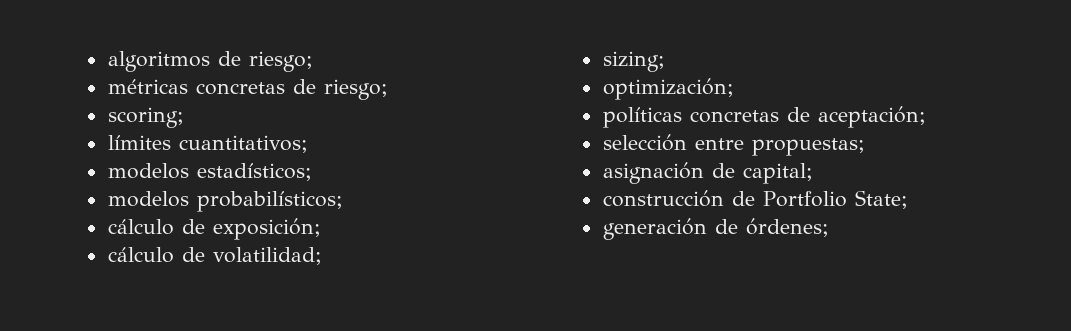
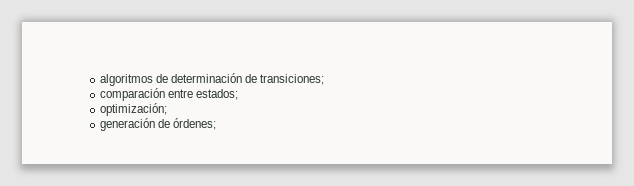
- algoritmos de riesgo;
- métricas concretas de riesgo;
- scoring;
- límites cuantitativos;
- modelos estadísticos;
- modelos probabilísticos;
- cálculo de exposición;
- cálculo de volatilidad;
- sizing;
+ algoritmos de determinación de transiciones;
+ comparación entre estados;
  optimización;
- políticas concretas de aceptación;
- selección entre propuestas;
- asignación de capital;
- construcción de Portfolio State;

